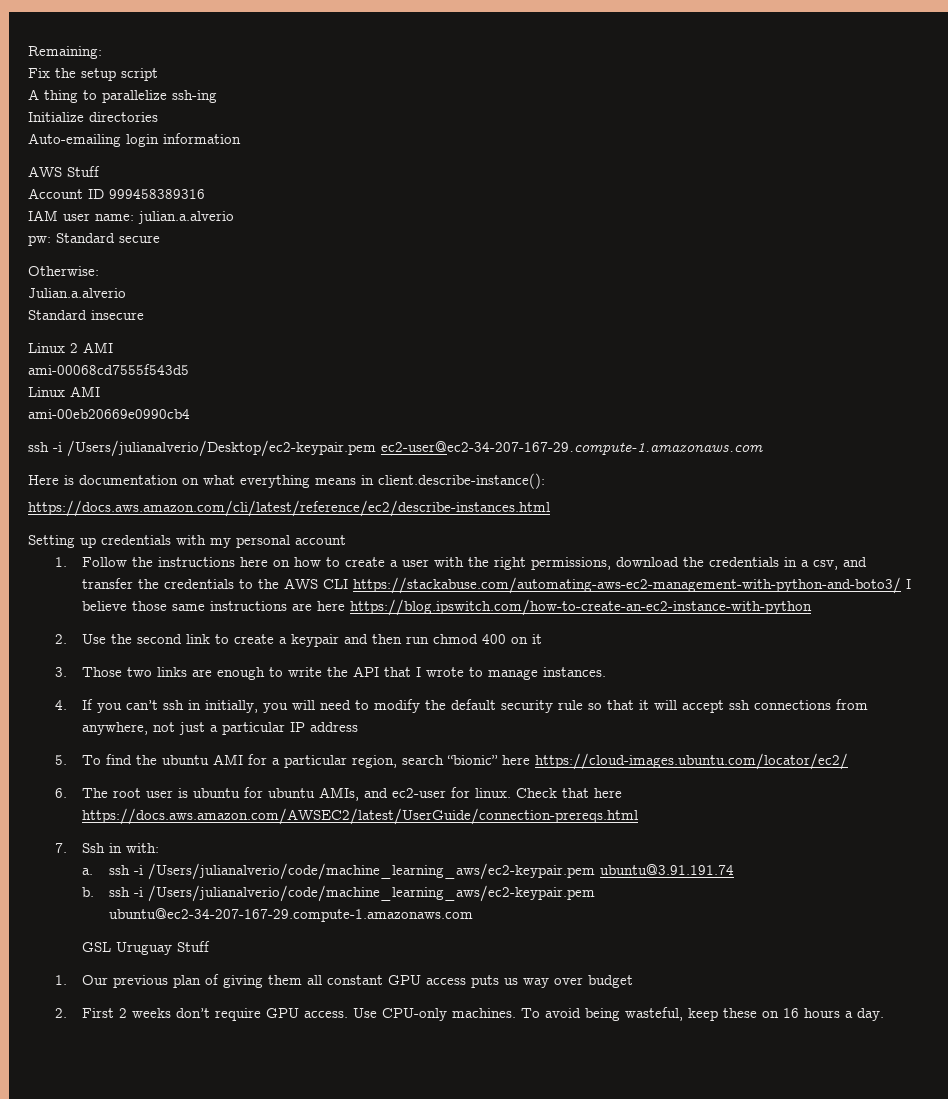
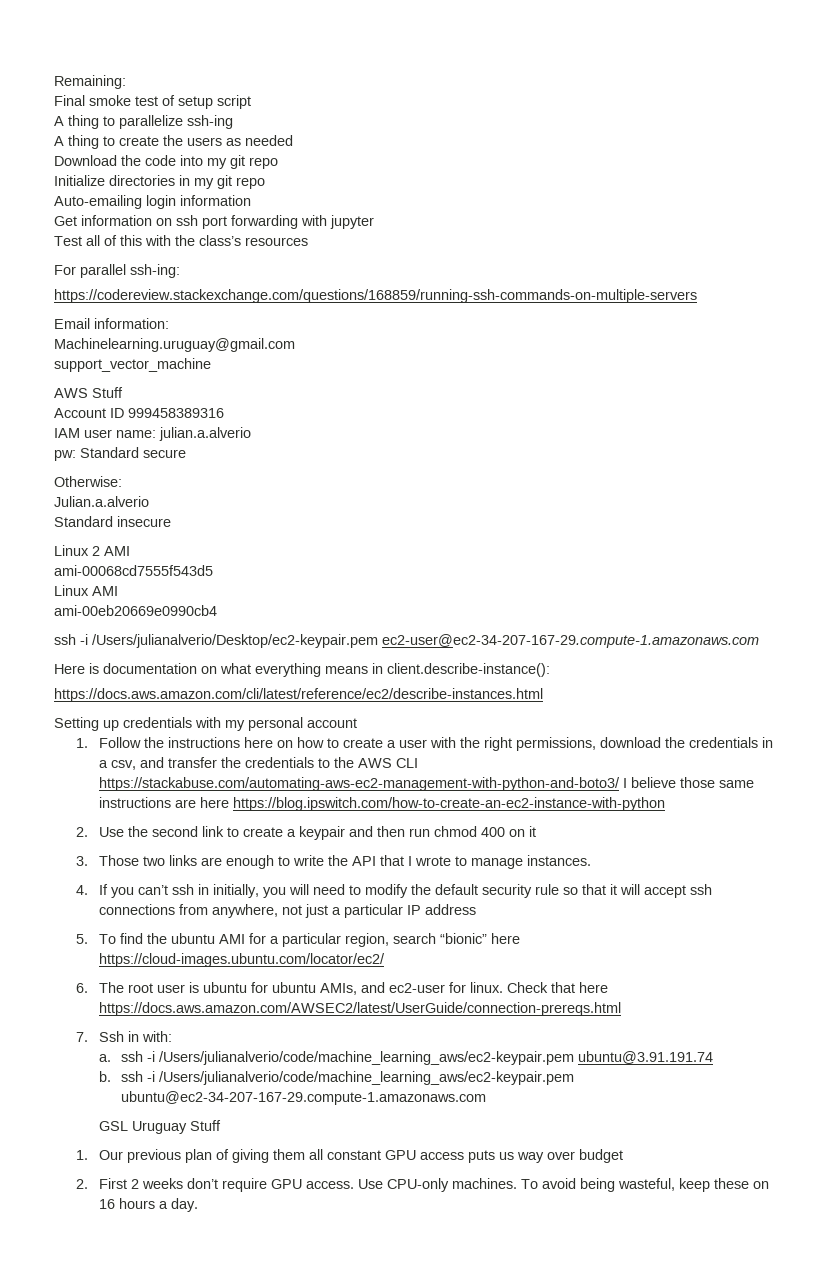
- Fix the setup script
+ Final smoke test of setup script
- Initialize directories
+ A thing to create the users as needed
+ Download the code into my git repo
+ Initialize directories in my git repo
  Auto-emailing login information
+ Get information on ssh port forwarding with jupyter
+ Test all of this with the class’s resources
+ For parallel ssh-ing:
+ https://codereview.stackexchange.com/questions/168859/running-ssh-commands-on-multiple-servers
+ Email information:
+ Machinelearning.uruguay@gmail.com
+ support_vector_machine

